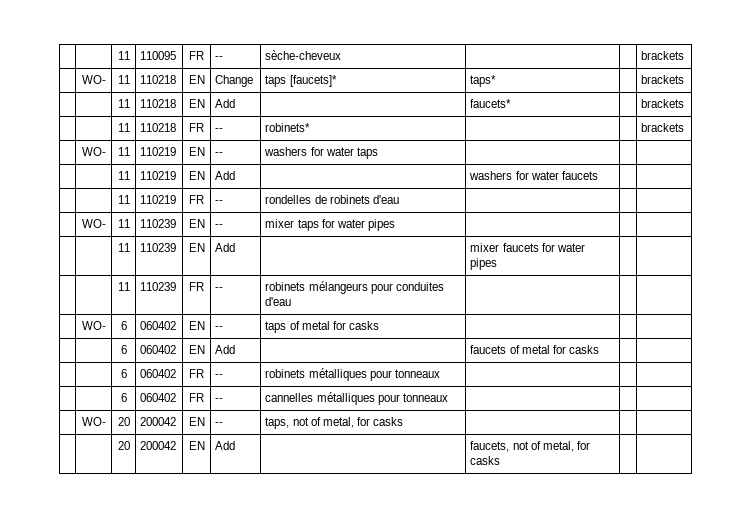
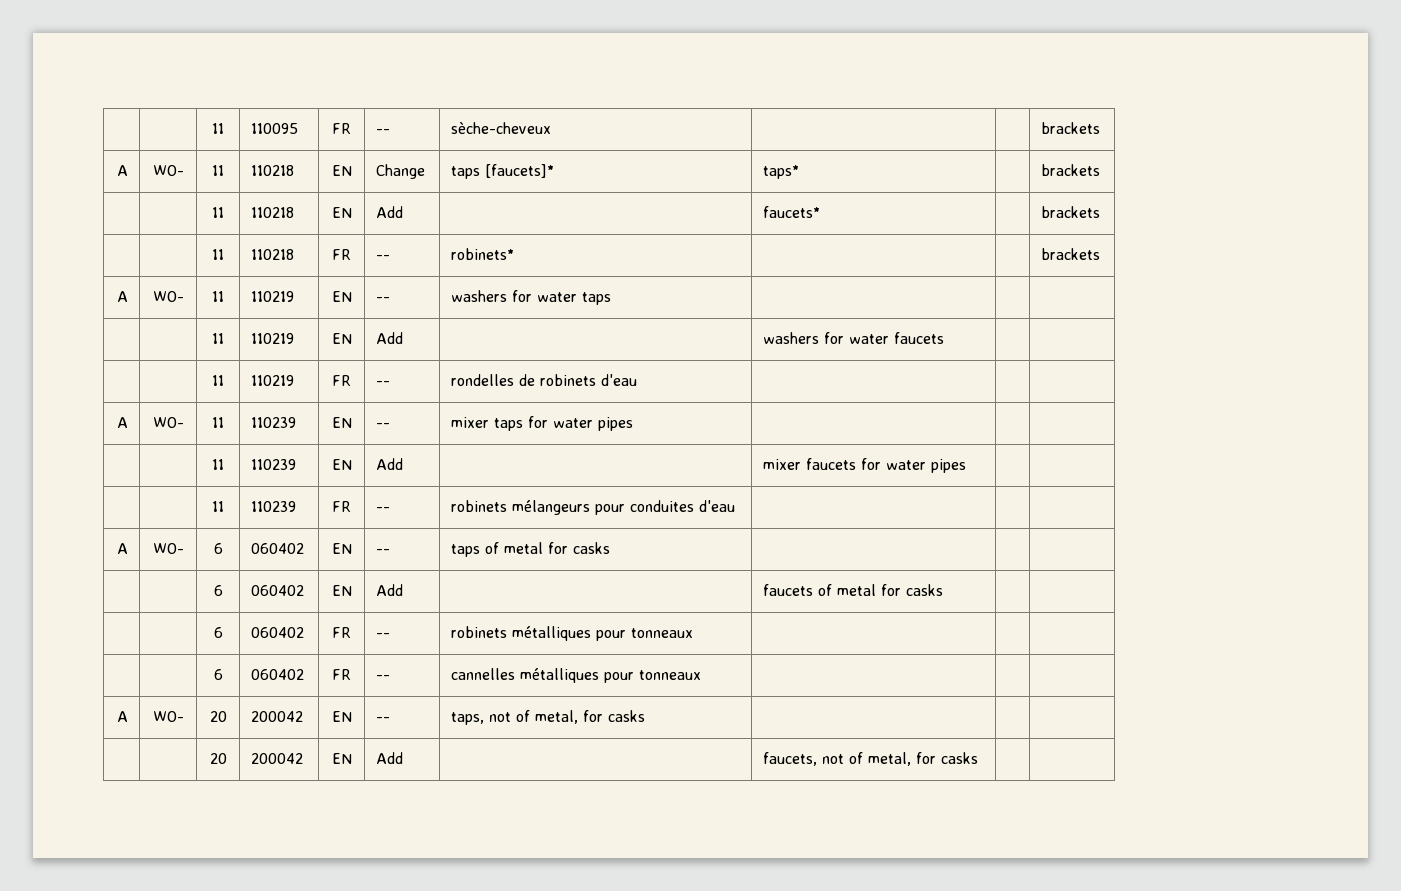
- | WO- | 11 | 110218 | EN | Change | taps [faucets]* | taps* | | brackets
+ A | WO- | 11 | 110218 | EN | Change | taps [faucets]* | taps* | | brackets
- | WO- | 11 | 110219 | EN | -- | washers for water taps | | |
+ A | WO- | 11 | 110219 | EN | -- | washers for water taps | | |
- | WO- | 11 | 110239 | EN | -- | mixer taps for water pipes | | |
+ A | WO- | 11 | 110239 | EN | -- | mixer taps for water pipes | | |
- | WO- | 6 | 060402 | EN | -- | taps of metal for casks | | |
+ A | WO- | 6 | 060402 | EN | -- | taps of metal for casks | | |
- | WO- | 20 | 200042 | EN | -- | taps, not of metal, for casks | | |
+ A | WO- | 20 | 200042 | EN | -- | taps, not of metal, for casks | | |

